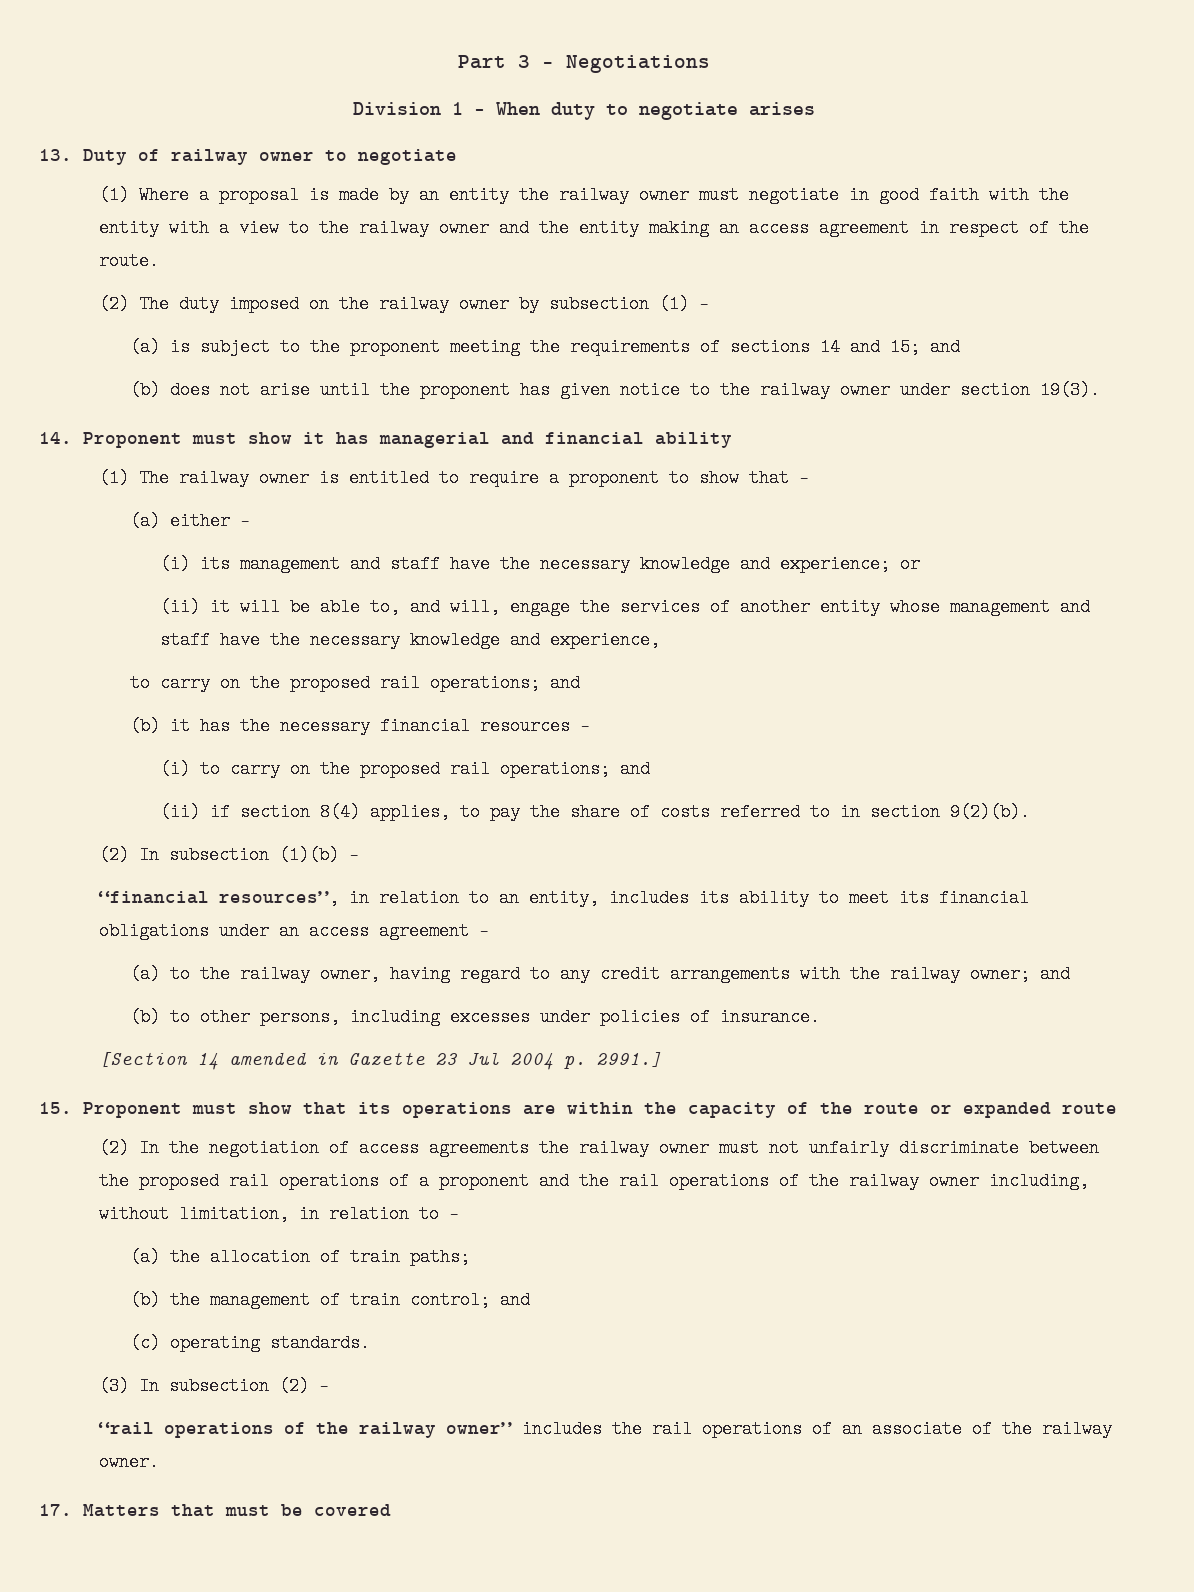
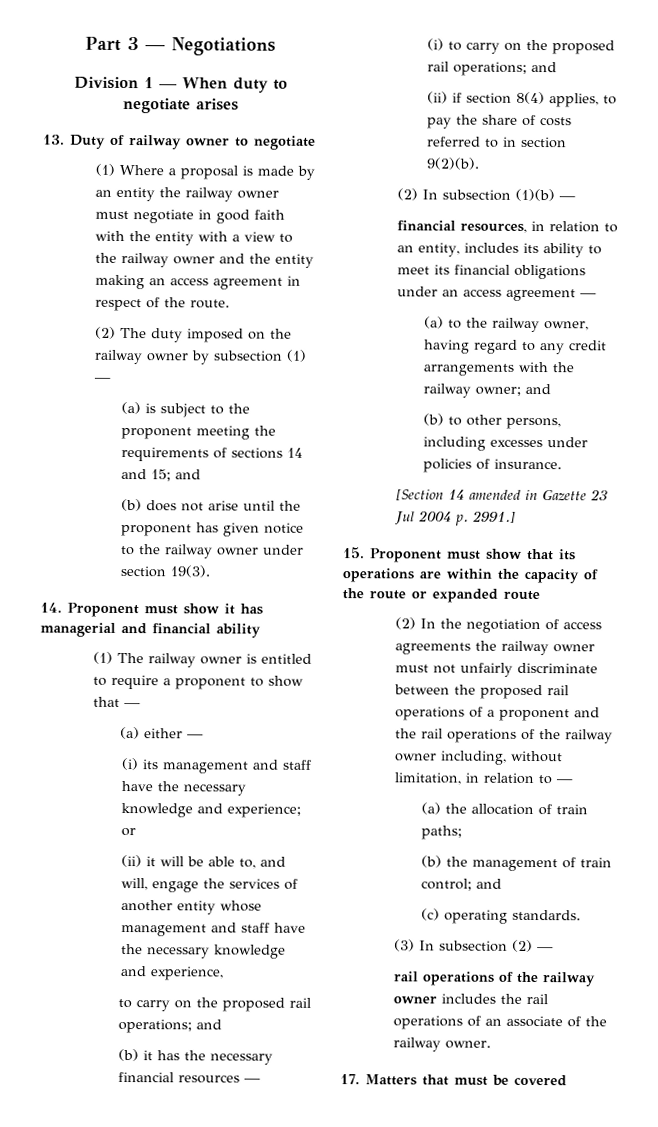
- “financial resources”, in relation to an entity, includes its ability to meet its financial obligations under an access agreement —
+ financial resources, in relation to an entity, includes its ability to meet its financial obligations under an access agreement —
- “rail operations of the railway owner” includes the rail operations of an associate of the railway owner.
+ rail operations of the railway owner includes the rail operations of an associate of the railway owner.

